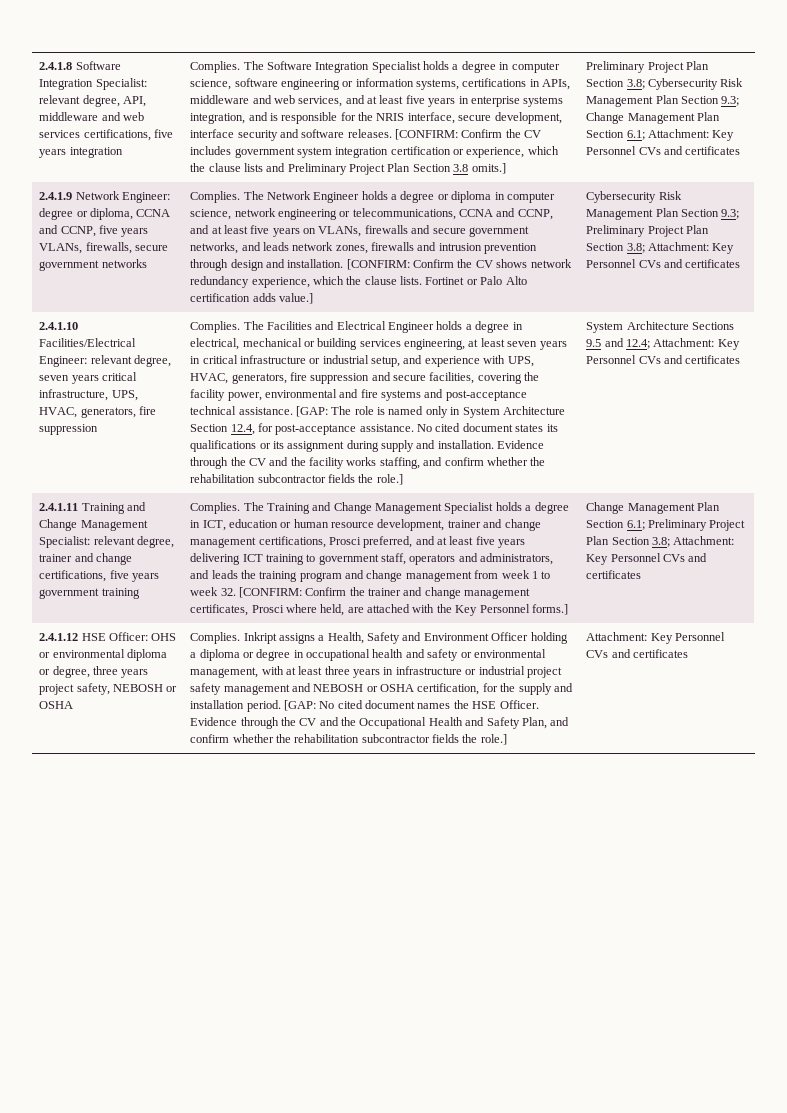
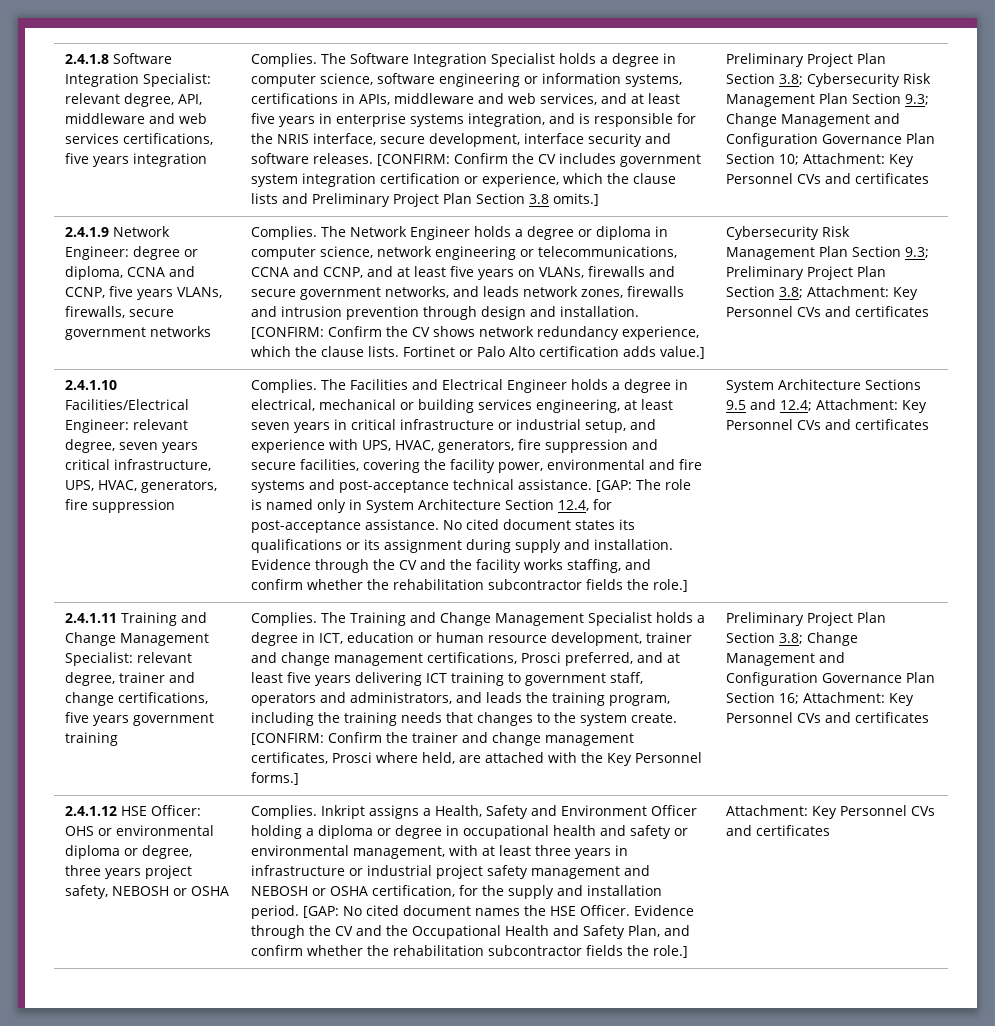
- Preliminary Project Plan Section 3.8; Cybersecurity Risk Management Plan Section 9.3; Change Management Plan Section 6.1; Attachment: Key Personnel CVs and certificates
+ Preliminary Project Plan Section 3.8; Cybersecurity Risk Management Plan Section 9.3; Change Management and Configuration Governance Plan Section 10; Attachment: Key Personnel CVs and certificates
- The Training and Change Management Specialist holds a degree in ICT, education or human resource development, trainer and change management certifications, Prosci preferred, and at least five years delivering ICT training to government staff, operators and administrators, and leads the training program and change management from week 1 to week 32. [CONFIRM: Confirm the trainer and change management certificates, Prosci where held, are attached with the Key Personnel forms.]
+ The Training and Change Management Specialist holds a degree in ICT, education or human resource development, trainer and change management certifications, Prosci preferred, and at least five years delivering ICT training to government staff, operators and administrators, and leads the training program, including the training needs that changes to the system create. [CONFIRM: Confirm the trainer and change management certificates, Prosci where held, are attached with the Key Personnel forms.]
- Change Management Plan Section 6.1; Preliminary Project Plan Section 3.8; Attachment: Key Personnel CVs and certificates
+ Preliminary Project Plan Section 3.8; Change Management and Configuration Governance Plan Section 16; Attachment: Key Personnel CVs and certificates

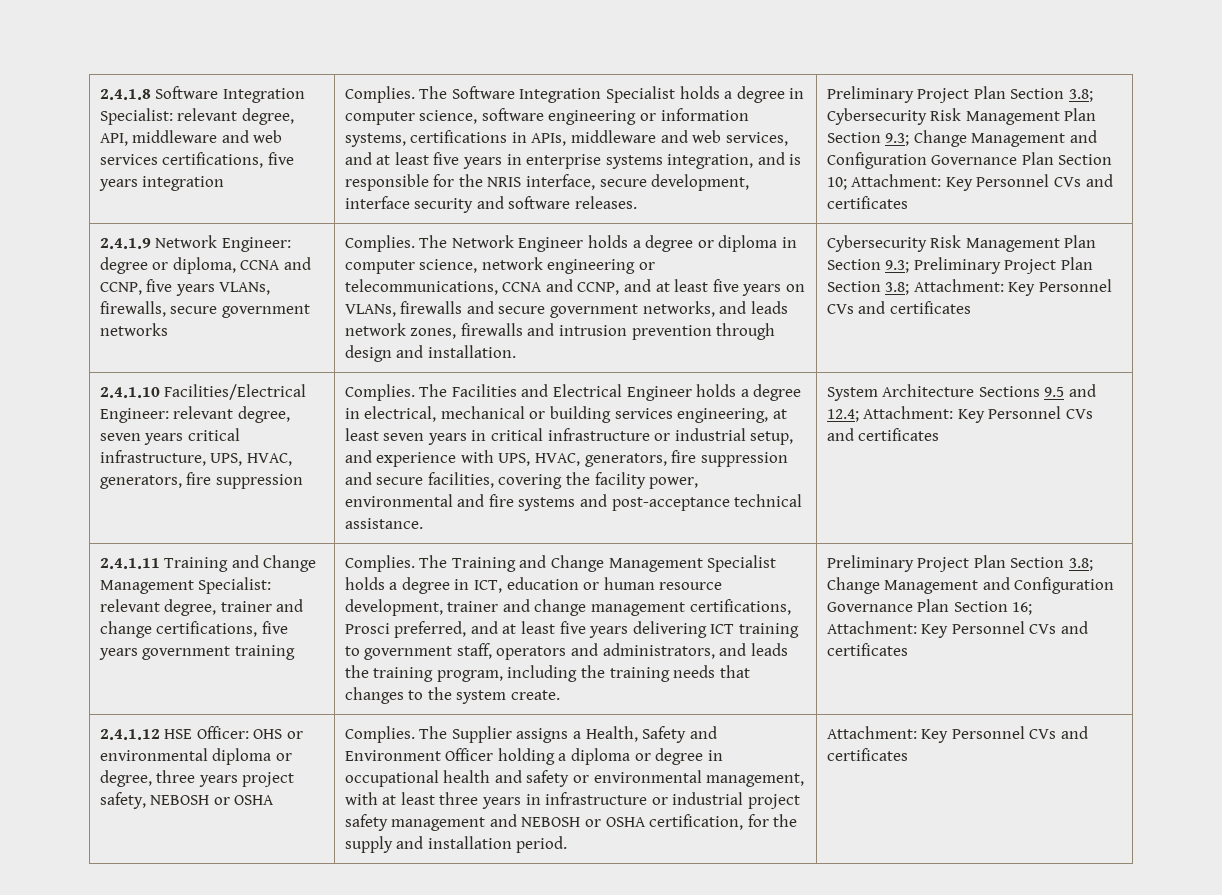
- [CONFIRM: Confirm the CV includes government system integration certification or experience, which the clause lists and Preliminary Project Plan Section 3.8 omits.]
- [CONFIRM: Confirm the CV shows network redundancy experience, which the clause lists. Fortinet or Palo Alto certification adds value.]
- [GAP: The role is named only in System Architecture Section 12.4, for post-acceptance assistance. No cited document states its qualifications or its assignment during supply and installation. Evidence through the CV and the facility works staffing, and confirm whether the rehabilitation subcontractor fields the role.]
- [CONFIRM: Confirm the trainer and change management certificates, Prosci where held, are attached with the Key Personnel forms.]
- Inkript assigns a Health, Safety and Environment Officer holding a diploma or degree in occupational health and safety or environmental management, with at least three years in infrastructure or industrial project safety management and NEBOSH or OSHA certification, for the supply and installation period. [GAP: No cited document names the HSE Officer. Evidence through the CV and the Occupational Health and Safety Plan, and confirm whether the rehabilitation subcontractor fields the role.]
+ The Supplier assigns a Health, Safety and Environment Officer holding a diploma or degree in occupational health and safety or environmental management, with at least three years in infrastructure or industrial project safety management and NEBOSH or OSHA certification, for the supply and installation period.

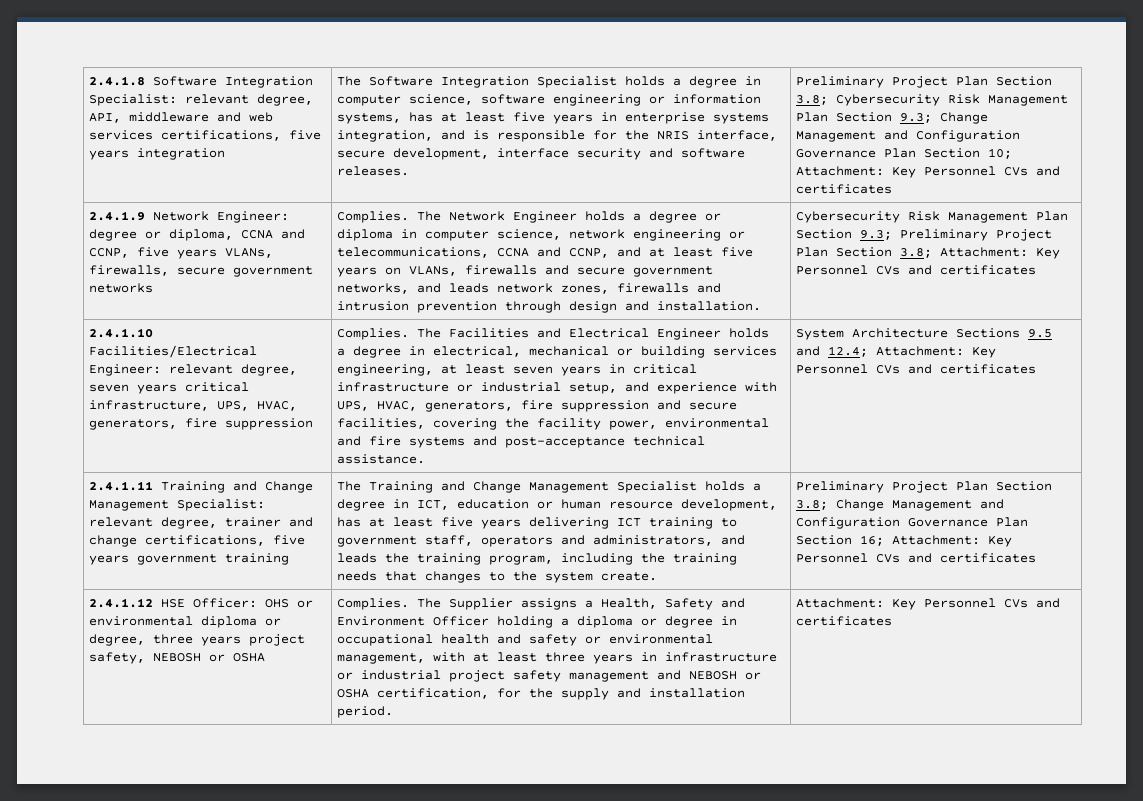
- 2.4.1.8 Software Integration Specialist: relevant degree, API, middleware and web services certifications, five years integration | Complies. The Software Integration Specialist holds a degree in computer science, software engineering or information systems, certifications in APIs, middleware and web services, and at least five years in enterprise systems integration, and is responsible for the NRIS interface, secure development, interface security and software releases.
+ 2.4.1.8 Software Integration Specialist: relevant degree, API, middleware and web services certifications, five years integration | The Software Integration Specialist holds a degree in computer science, software engineering or information systems, has at least five years in enterprise systems integration, and is responsible for the NRIS interface, secure development, interface security and software releases.
- 2.4.1.11 Training and Change Management Specialist: relevant degree, trainer and change certifications, five years government training | Complies. The Training and Change Management Specialist holds a degree in ICT, education or human resource development, trainer and change management certifications, Prosci preferred, and at least five years delivering ICT training to government staff, operators and administrators, and leads the training program, including the training needs that changes to the system create.
+ 2.4.1.11 Training and Change Management Specialist: relevant degree, trainer and change certifications, five years government training | The Training and Change Management Specialist holds a degree in ICT, education or human resource development, has at least five years delivering ICT training to government staff, operators and administrators, and leads the training program, including the training needs that changes to the system create.

